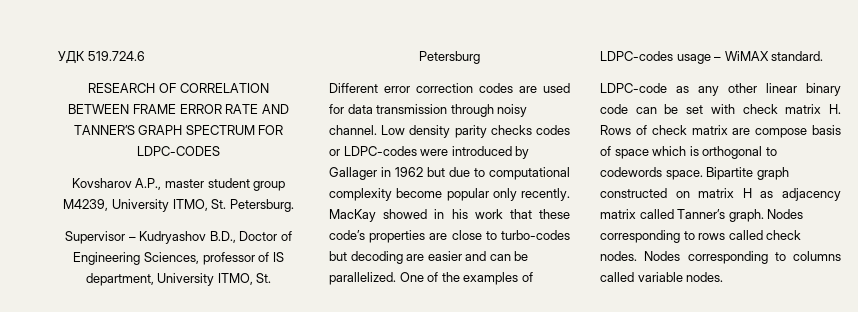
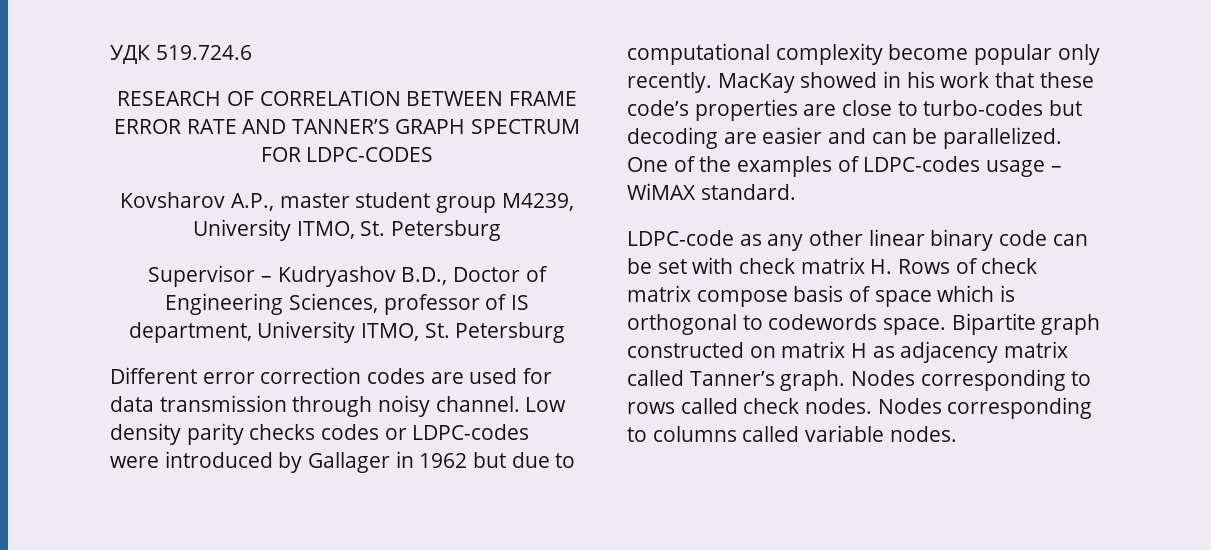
- Kovsharov A.P., master student group М4239, University ITMO, St. Petersburg.
+ Kovsharov A.P., master student group М4239, University ITMO, St. Petersburg
- LDPC-code as any other linear binary code can be set with check matrix H. Rows of check matrix are compose basis of space which is orthogonal to codewords space.
+ LDPC-code as any other linear binary code can be set with check matrix H. Rows of check matrix compose basis of space which is orthogonal to codewords space.

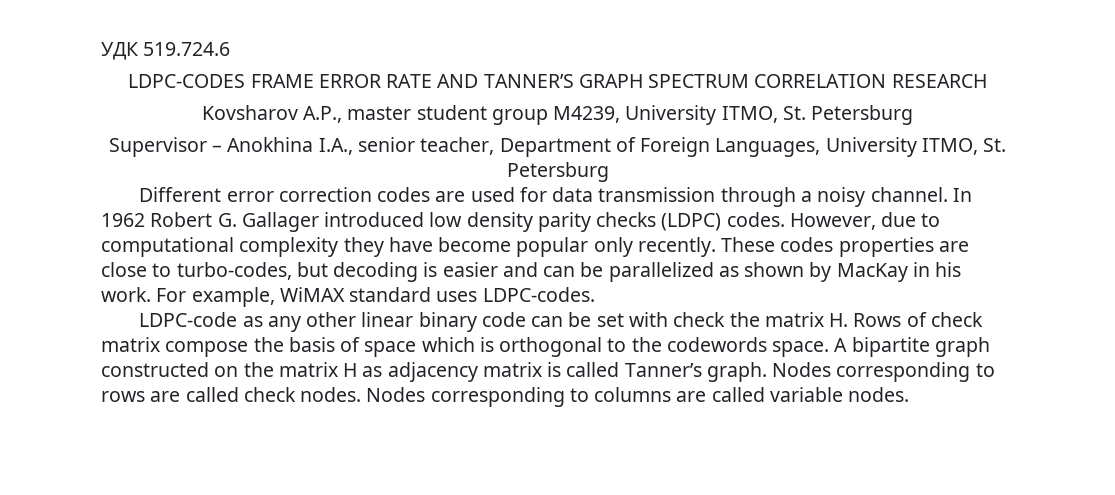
- RESEARCH OF CORRELATION BETWEEN FRAME ERROR RATE AND TANNER’S GRAPH SPECTRUM FOR LDPC-CODES
+ LDPC-CODES FRAME ERROR RATE AND TANNER’S GRAPH SPECTRUM CORRELATION RESEARCH
- Supervisor – Kudryashov B.D., Doctor of Engineering Sciences, professor of IS department, University ITMO, St. Petersburg
+ Supervisor – Anokhina I.A., senior teacher, Department of Foreign Languages, University ITMO, St. Petersburg
- Different error correction codes are used for data transmission through noisy channel.
+ Different error correction codes are used for data transmission through a noisy channel.
- Low density parity checks codes or LDPC-codes were introduced by Gallager in 1962 but due to computational complexity become popular only recently.
+ In 1962 Robert G. Gallager introduced low density parity checks (LDPC) codes. However, due to computational complexity they have become popular only recently.
- MacKay showed in his work that these code’s properties are close to turbo-codes but decoding are easier and can be parallelized. One of the examples of LDPC-codes usage – WiMAX standard.
+ These codes properties are close to turbo-codes, but decoding is easier and can be parallelized as shown by MacKay in his work. For example, WiMAX standard uses LDPC-codes.
- LDPC-code as any other linear binary code can be set with check matrix H. Rows of check matrix compose basis of space which is orthogonal to codewords space.
+ LDPC-code as any other linear binary code can be set with check the matrix H. Rows of check matrix compose the basis of space which is orthogonal to the codewords space.
- Bipartite graph constructed on matrix H as adjacency matrix called Tanner’s graph.
+ A bipartite graph constructed on the matrix H as adjacency matrix is called Tanner’s graph.
- Nodes corresponding to rows called check nodes.
+ Nodes corresponding to rows are called check nodes.
- Nodes corresponding to columns called variable nodes.
+ Nodes corresponding to columns are called variable nodes.

